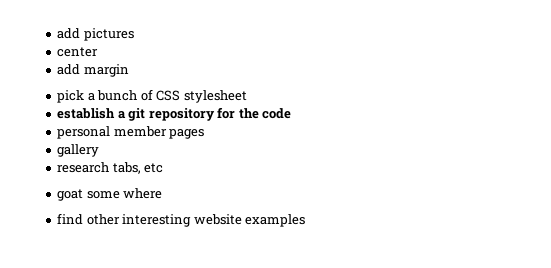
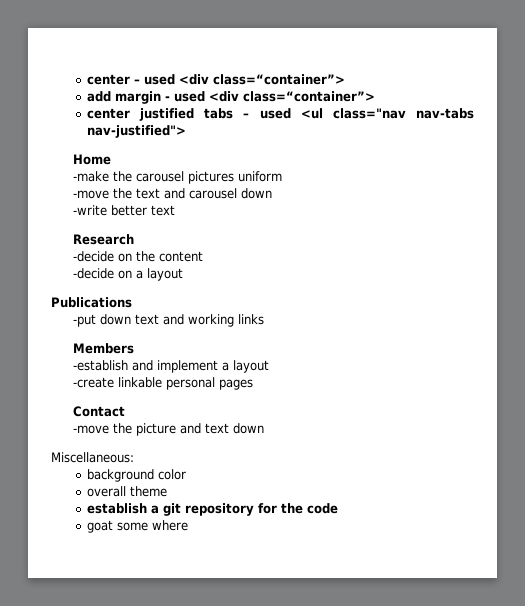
- add pictures
- center
- add margin
- pick a bunch of CSS stylesheet
+ center – used <div class=“container”>
+ add margin - used <div class=“container”>
+ center justified tabs – used <ul class="nav nav-tabs nav-justified">
+ Home
+ -make the carousel pictures uniform
+ -move the text and carousel down
+ -write better text
+ Research
+ -decide on the content
+ -decide on a layout
+ Publications
+ -put down text and working links
+ Members
+ -establish and implement a layout
+ -create linkable personal pages
+ Contact
+ -move the picture and text down
+ Miscellaneous:
+ background color
+ overall theme
- personal member pages
- gallery
- research tabs, etc
  goat some where
- find other interesting website examples

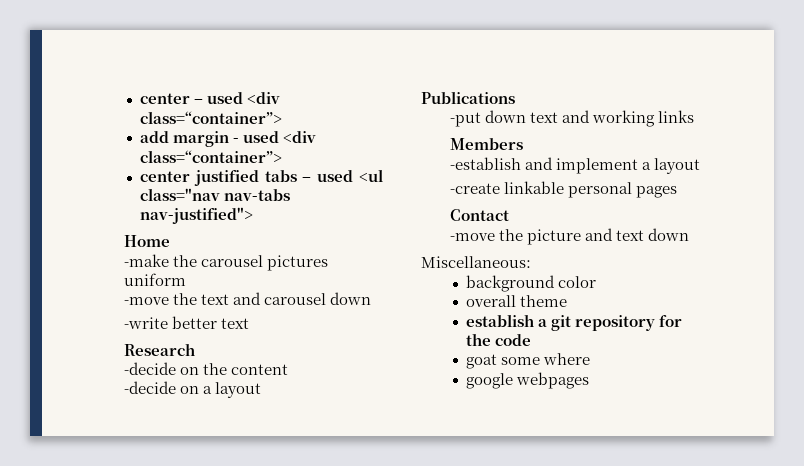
+ google webpages

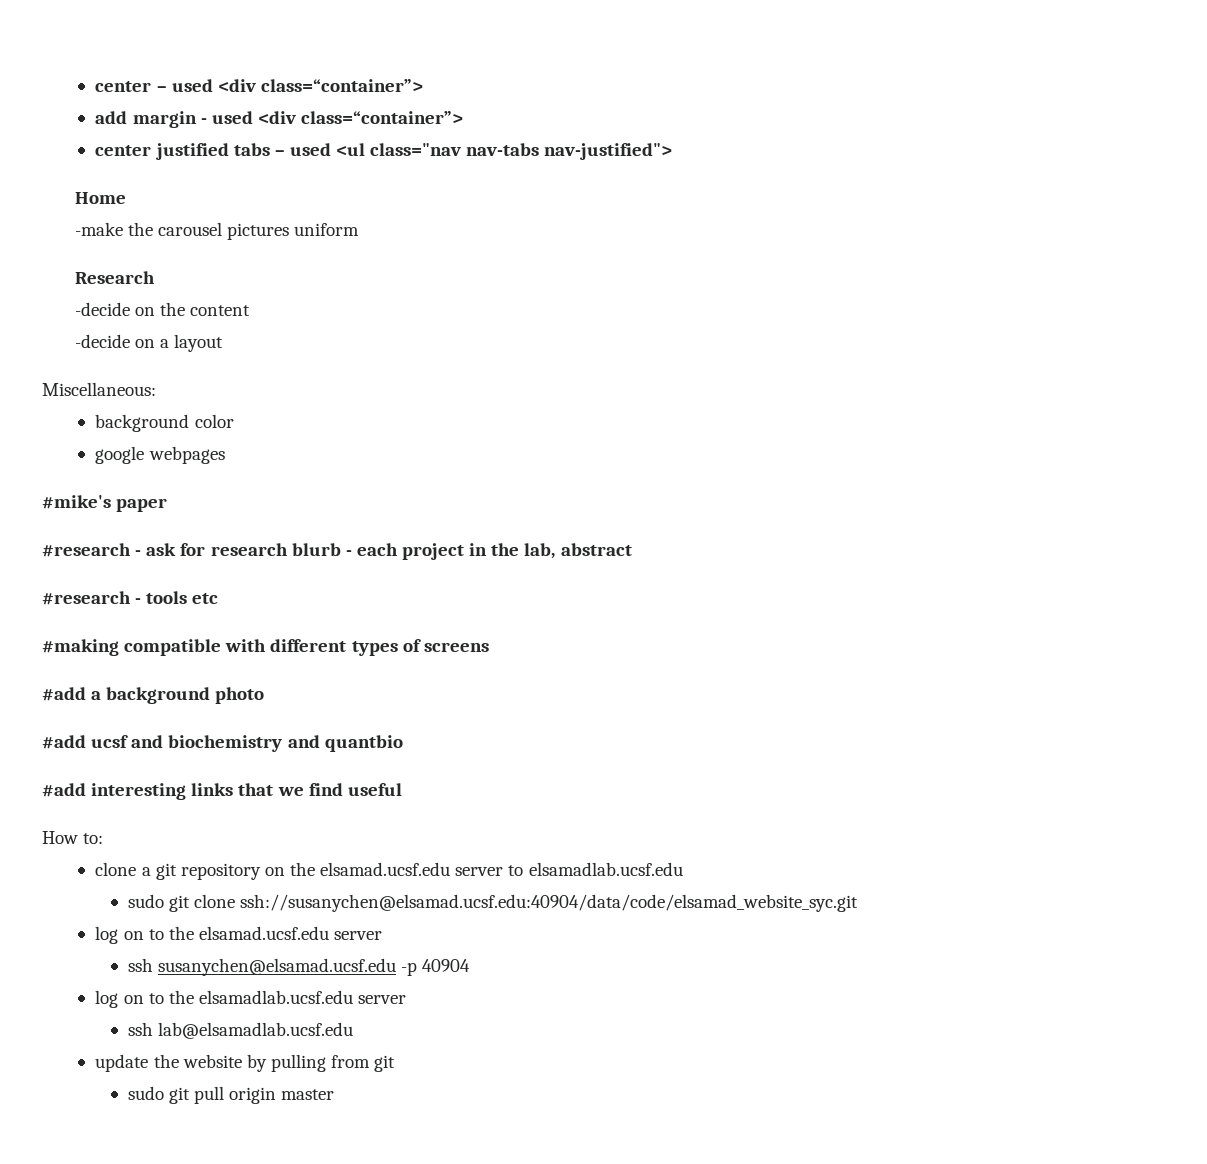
- -move the text and carousel down
- -write better text
- Publications
- -put down text and working links
- Members
- -establish and implement a layout
- -create linkable personal pages
- Contact
- -move the picture and text down
  Miscellaneous:
  background color
- overall theme
- establish a git repository for the code
- goat some where
  google webpages
+ #mike's paper
+ #research - ask for research blurb - each project in the lab, abstract
+ #research - tools etc
+ #making compatible with different types of screens
+ #add a background photo
+ #add ucsf and biochemistry and quantbio
+ #add interesting links that we find useful
+ How to:
+ clone a git repository on the elsamad.ucsf.edu server to elsamadlab.ucsf.edu
+ sudo git clone ssh://susanychen@elsamad.ucsf.edu:40904/data/code/elsamad_website_syc.git
+ log on to the elsamad.ucsf.edu server
+ ssh susanychen@elsamad.ucsf.edu -p 40904
+ log on to the elsamadlab.ucsf.edu server
+ ssh lab@elsamadlab.ucsf.edu
+ update the website by pulling from git
+ sudo git pull origin master

